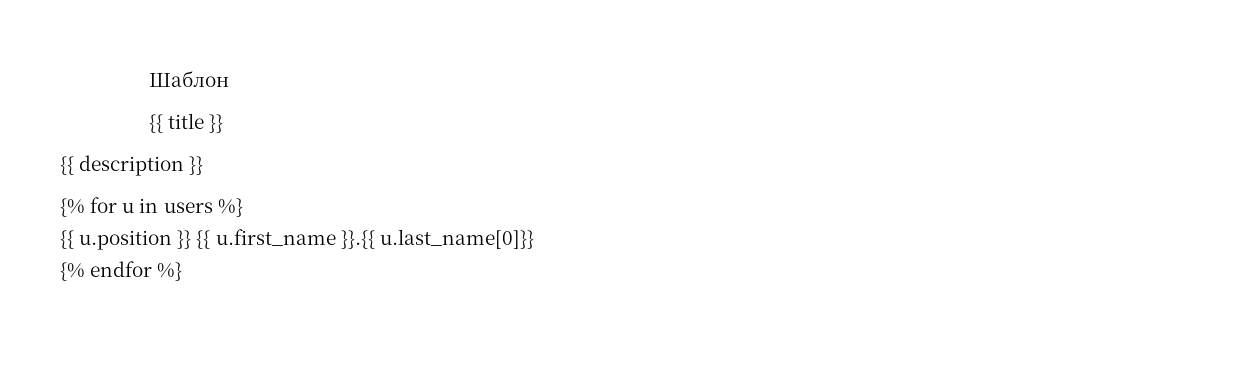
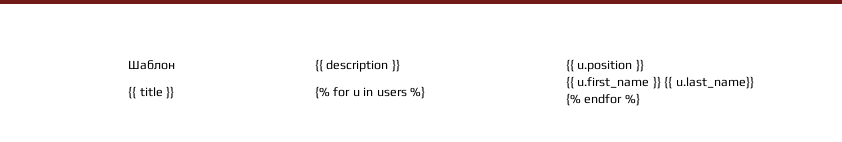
- {{ u.position }} {{ u.first_name }}.{{ u.last_name[0]}}
+ {{ u.position }}
+ {{ u.first_name }} {{ u.last_name}}

